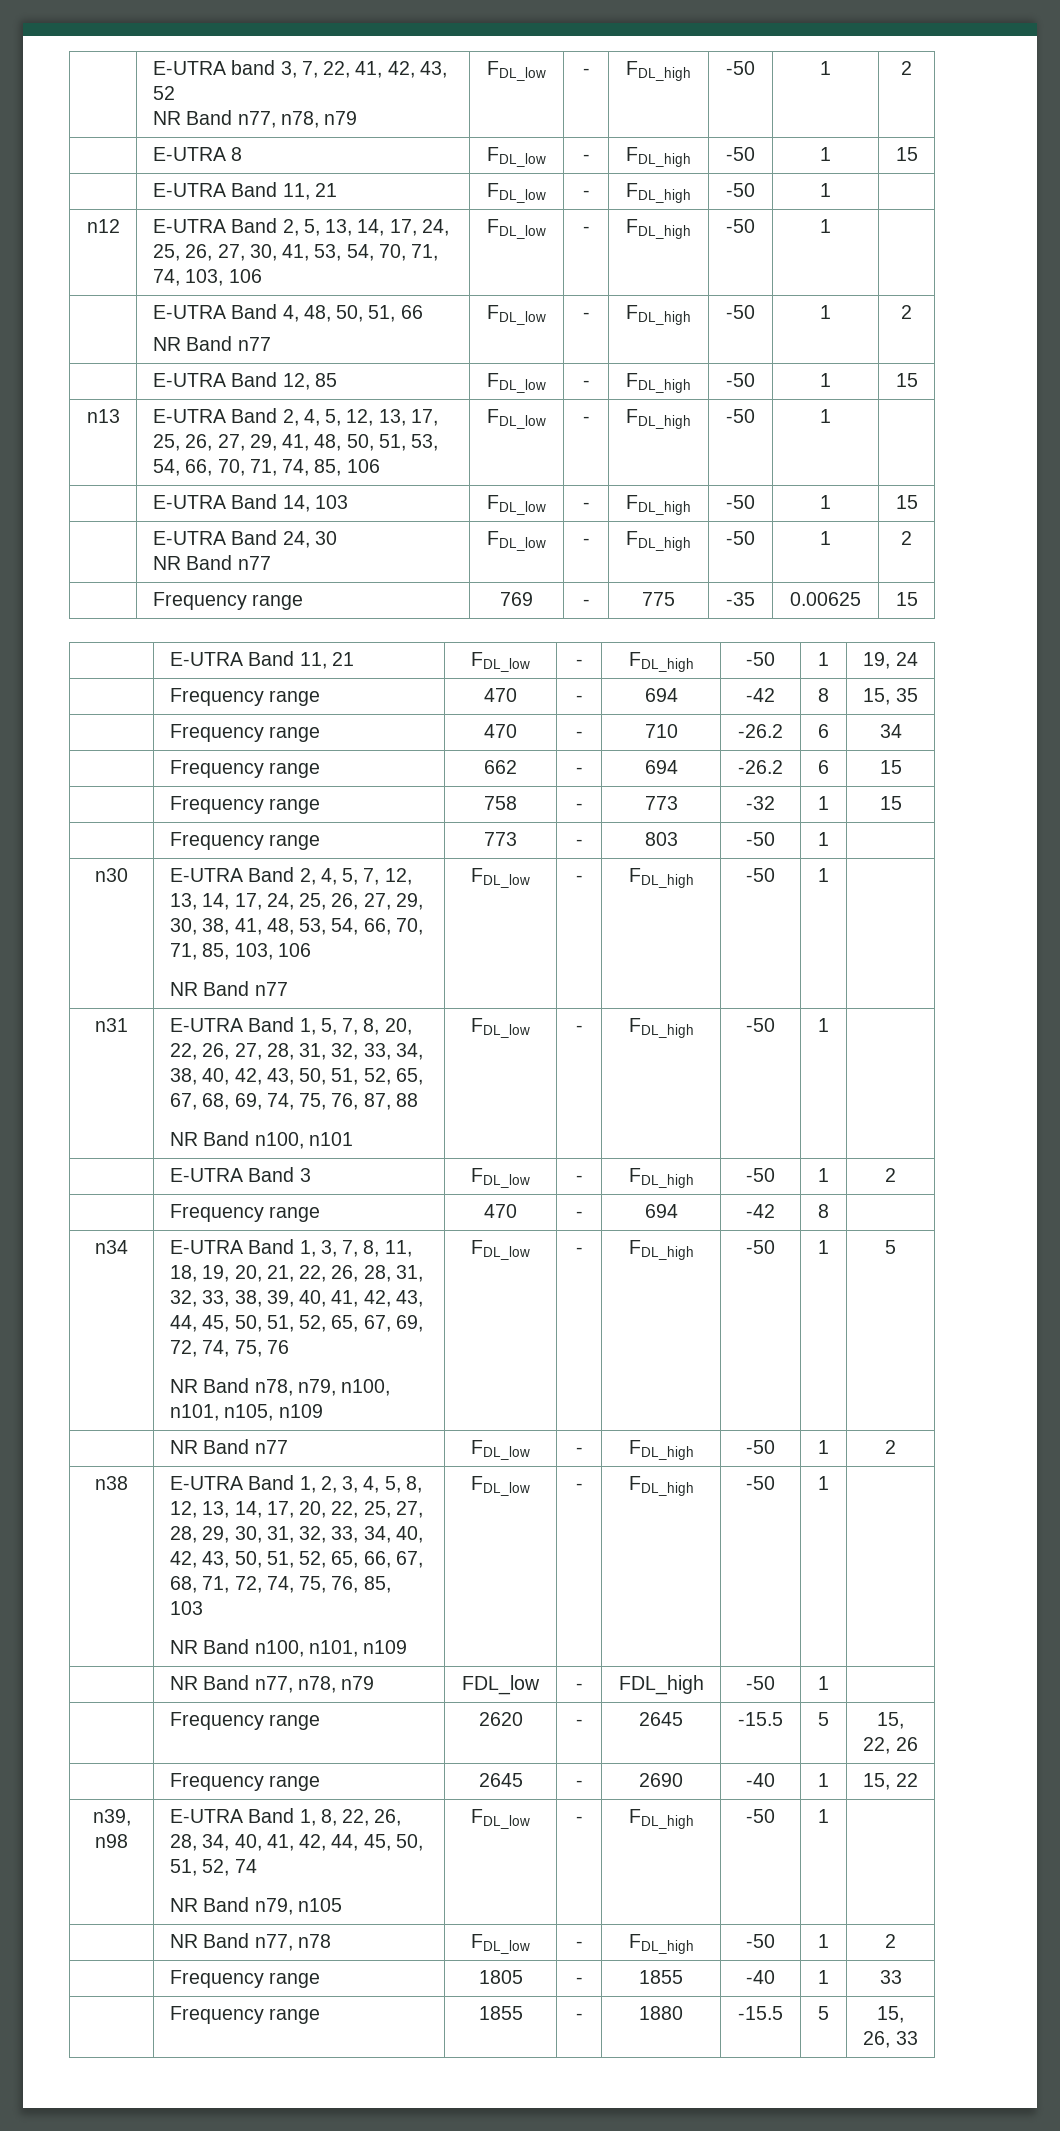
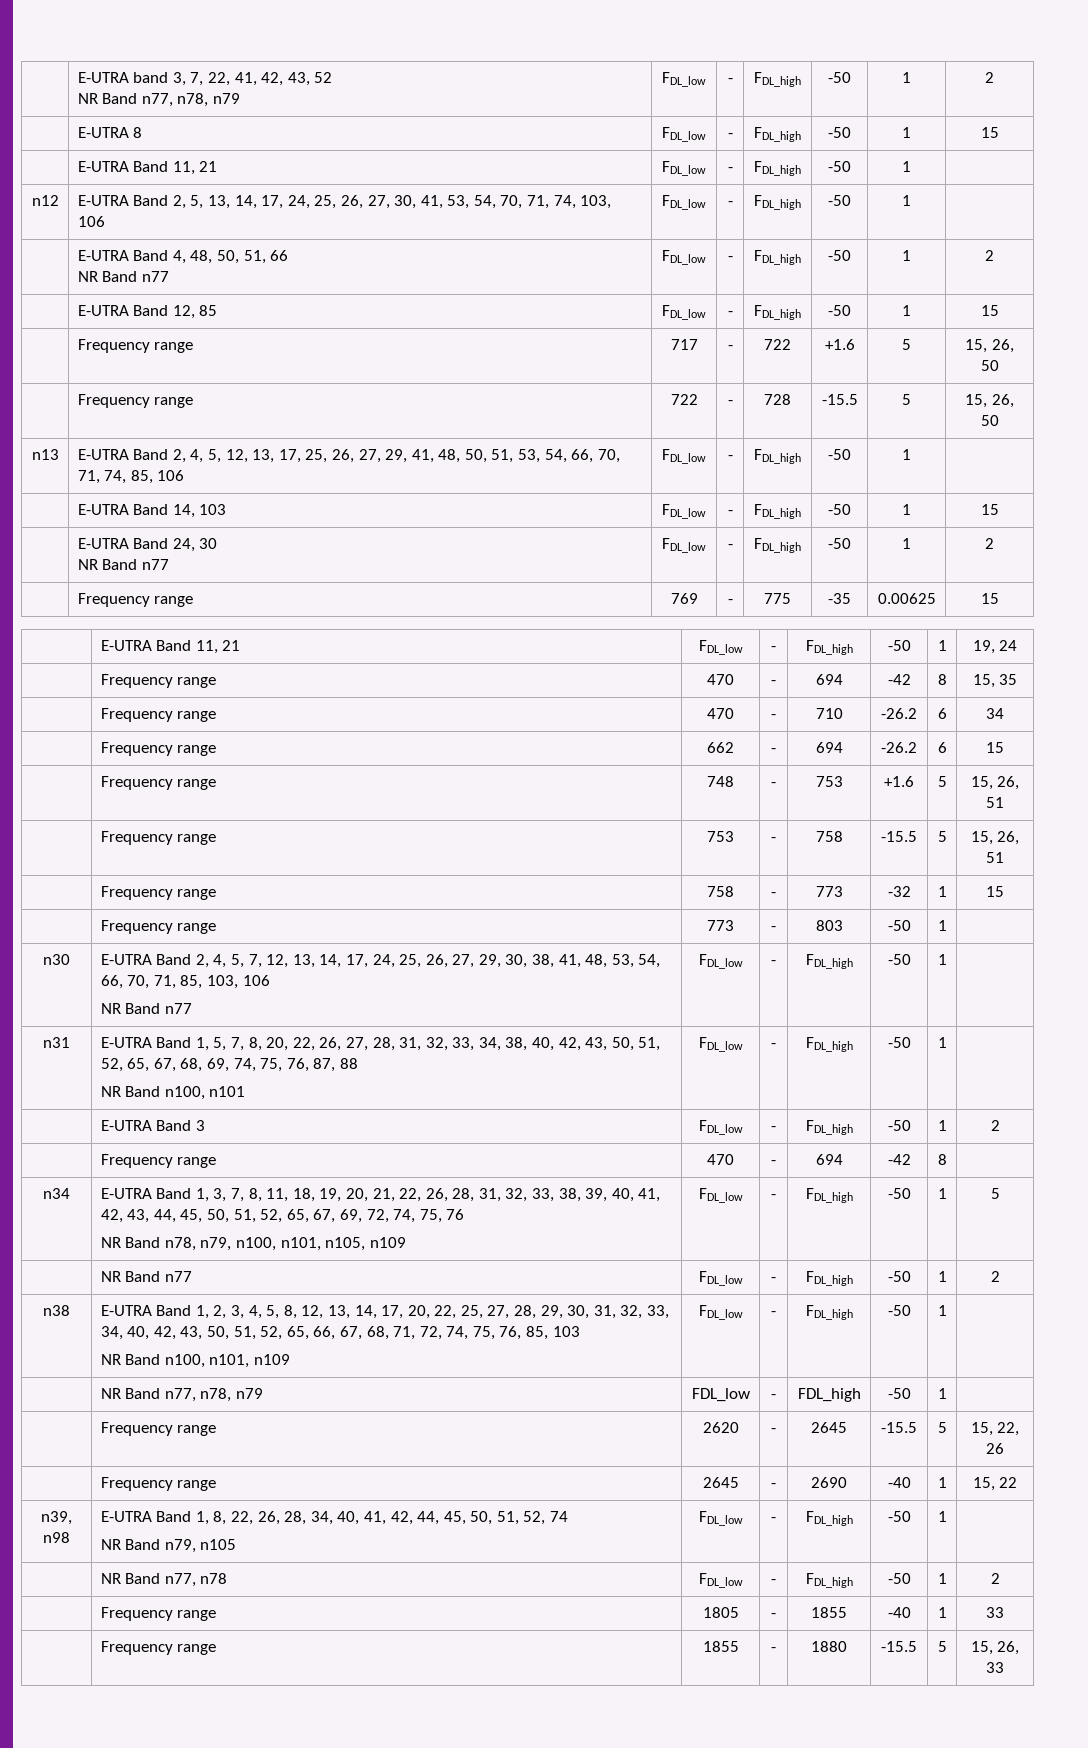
+ | Frequency range | 717 | - | 722 | +1.6 | 5 | 15, 26, 50
+ | Frequency range | 722 | - | 728 | -15.5 | 5 | 15, 26, 50
+ | Frequency range | 748 | - | 753 | +1.6 | 5 | 15, 26, 51
+ | Frequency range | 753 | - | 758 | -15.5 | 5 | 15, 26, 51

